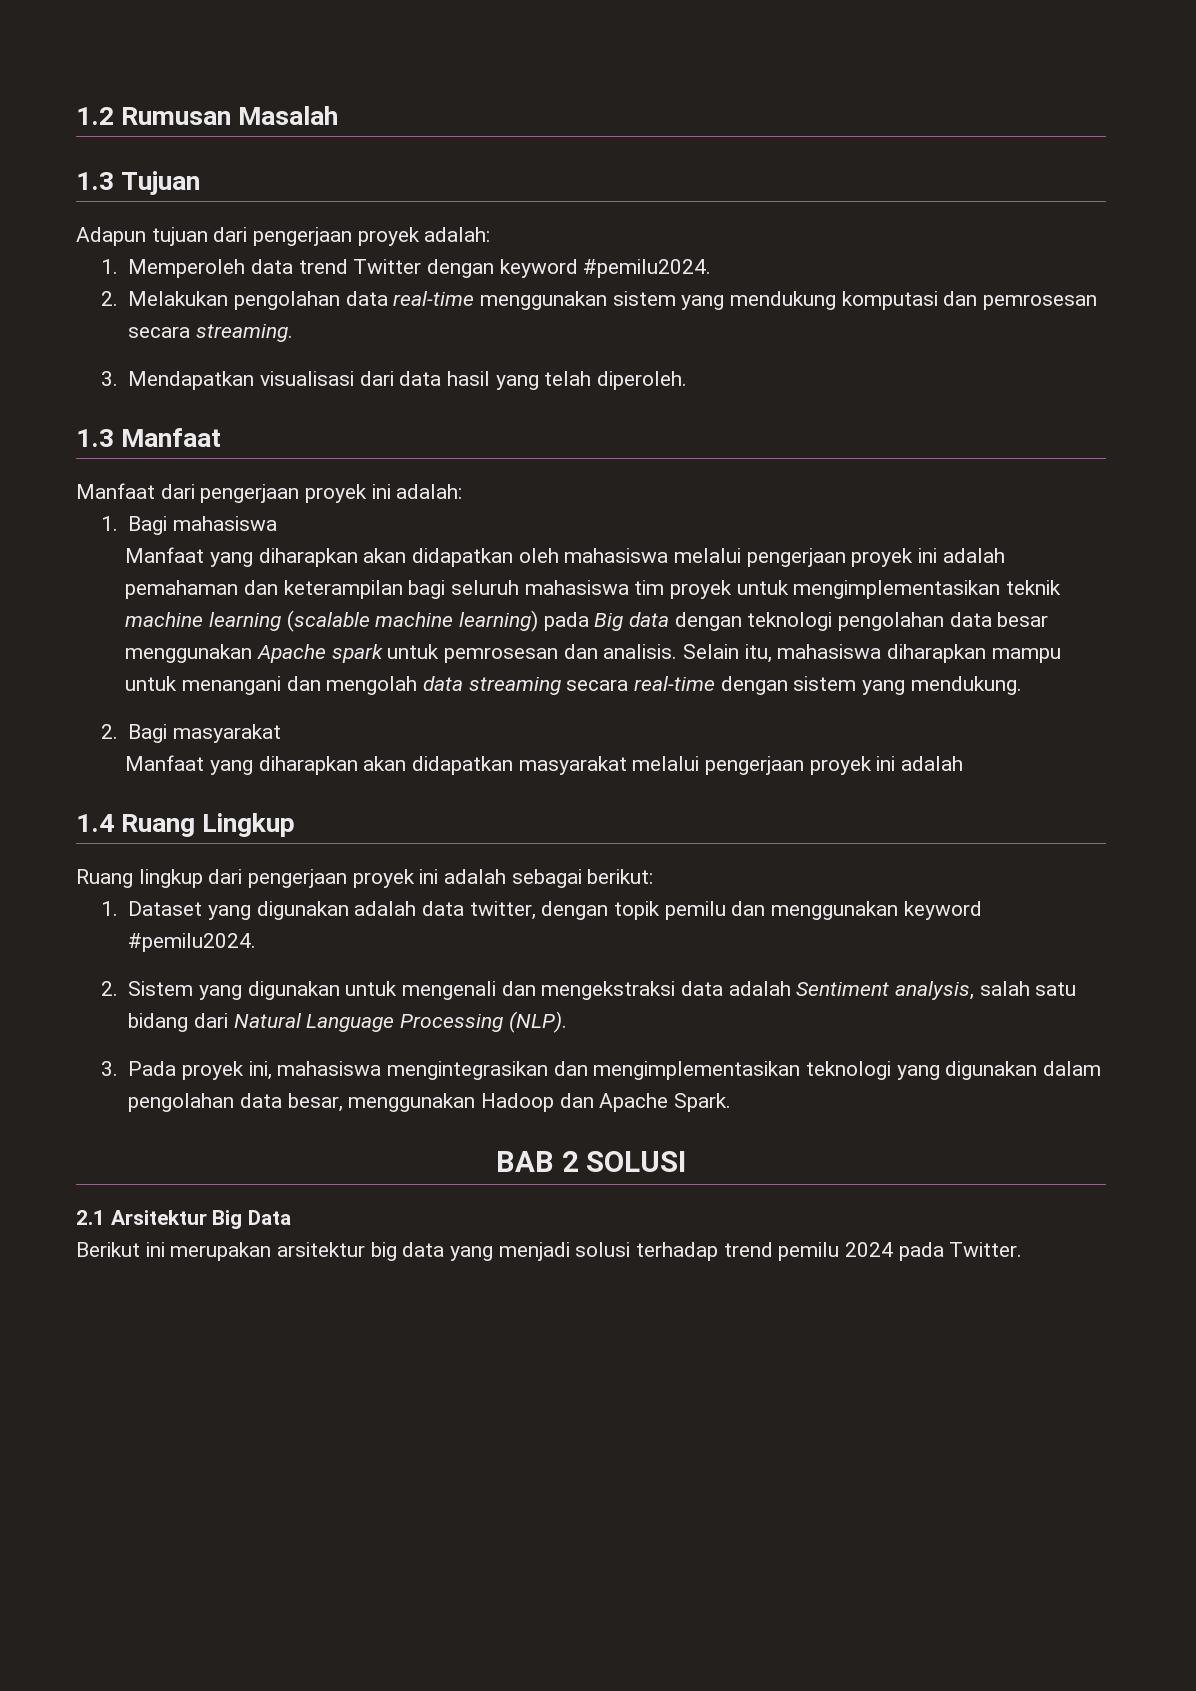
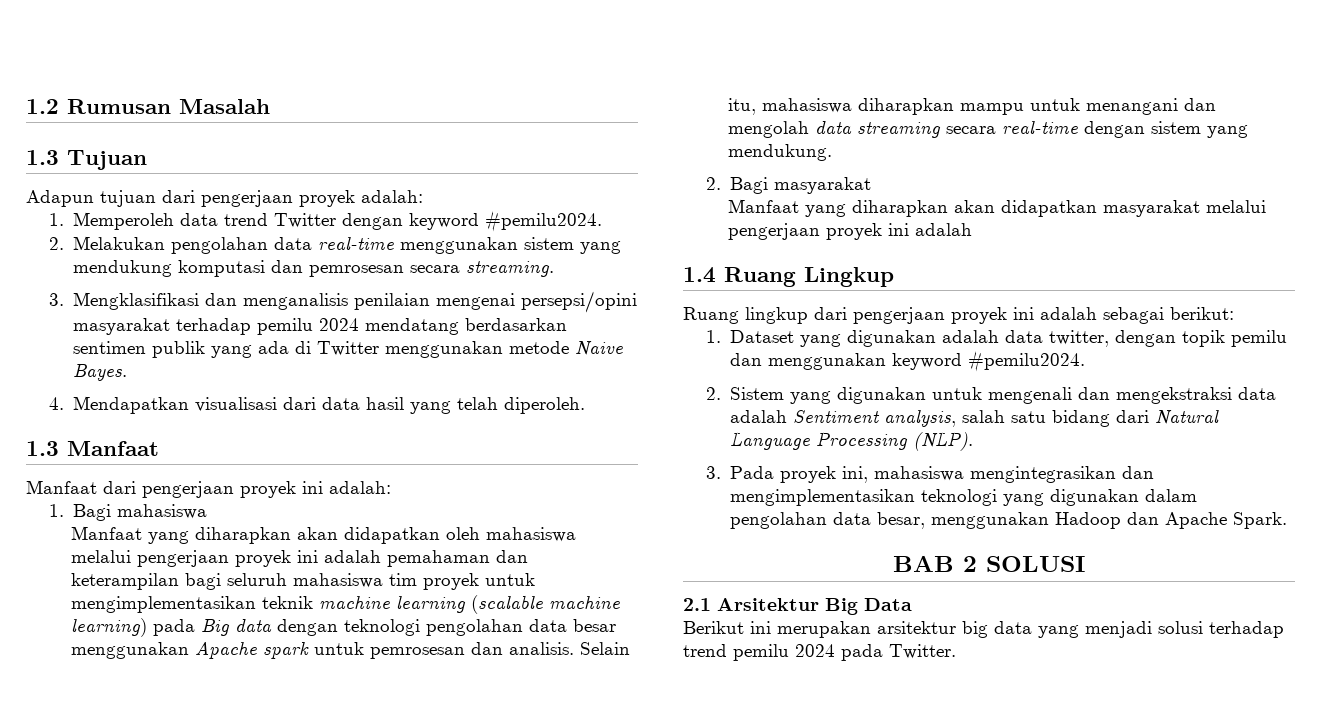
- 3. Mendapatkan visualisasi dari data hasil yang telah diperoleh.
+ 3. Mengklasifikasi dan menganalisis penilaian mengenai persepsi/opini masyarakat terhadap pemilu 2024 mendatang berdasarkan sentimen publik yang ada di Twitter menggunakan metode Naive Bayes.
+ 4. Mendapatkan visualisasi dari data hasil yang telah diperoleh.

